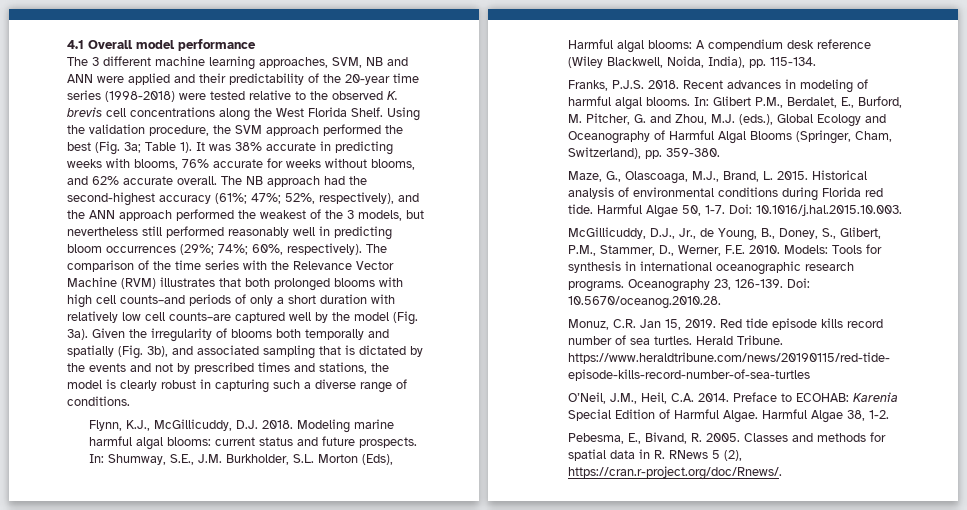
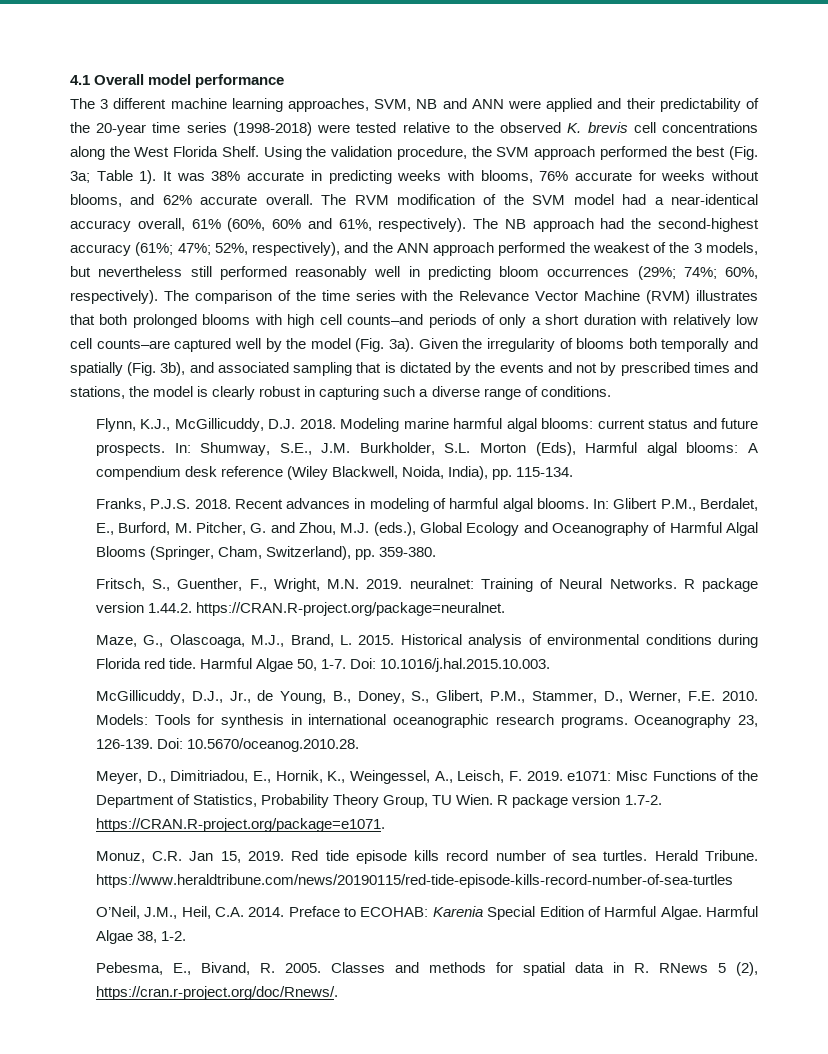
- The NB approach had the second-highest accuracy (61%; 47%; 52%, respectively), and the ANN approach performed the weakest of the 3 models, but nevertheless still performed reasonably well in predicting bloom occurrences (29%; 74%; 60%, respectively).
+ The RVM modification of the SVM model had a near-identical accuracy overall, 61% (60%, 60% and 61%, respectively). The NB approach had the second-highest accuracy (61%; 47%; 52%, respectively), and the ANN approach performed the weakest of the 3 models, but nevertheless still performed reasonably well in predicting bloom occurrences (29%; 74%; 60%, respectively).
+ Fritsch, S., Guenther, F., Wright, M.N. 2019. neuralnet: Training of Neural Networks. R package version 1.44.2. https://CRAN.R-project.org/package=neuralnet.
+ Meyer, D., Dimitriadou, E., Hornik, K., Weingessel, A., Leisch, F. 2019. e1071: Misc Functions of the Department of Statistics, Probability Theory Group, TU Wien. R package version 1.7-2. https://CRAN.R-project.org/package=e1071.

